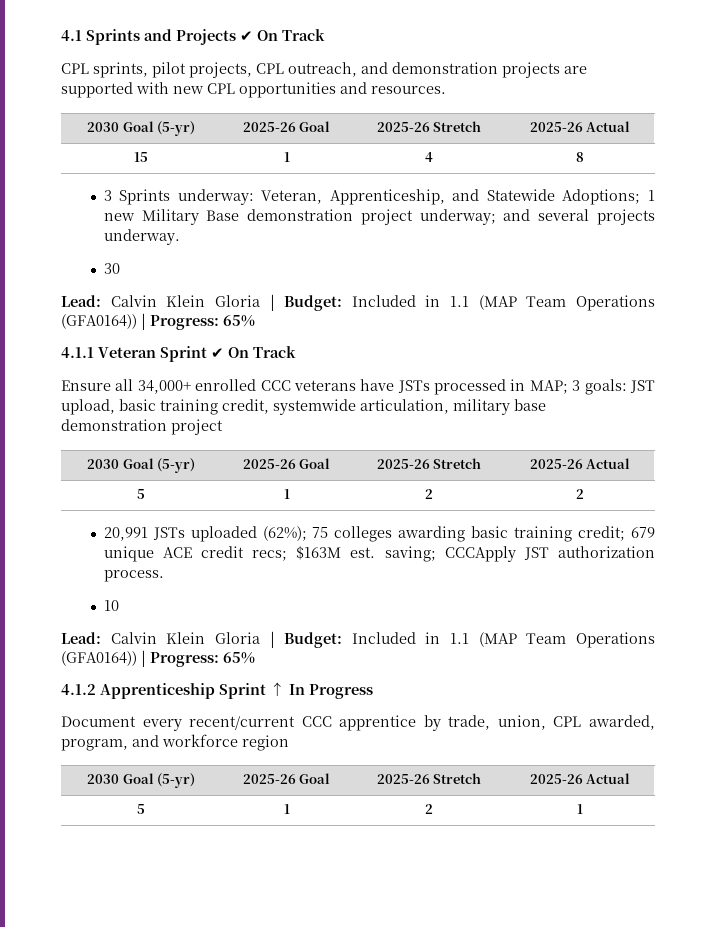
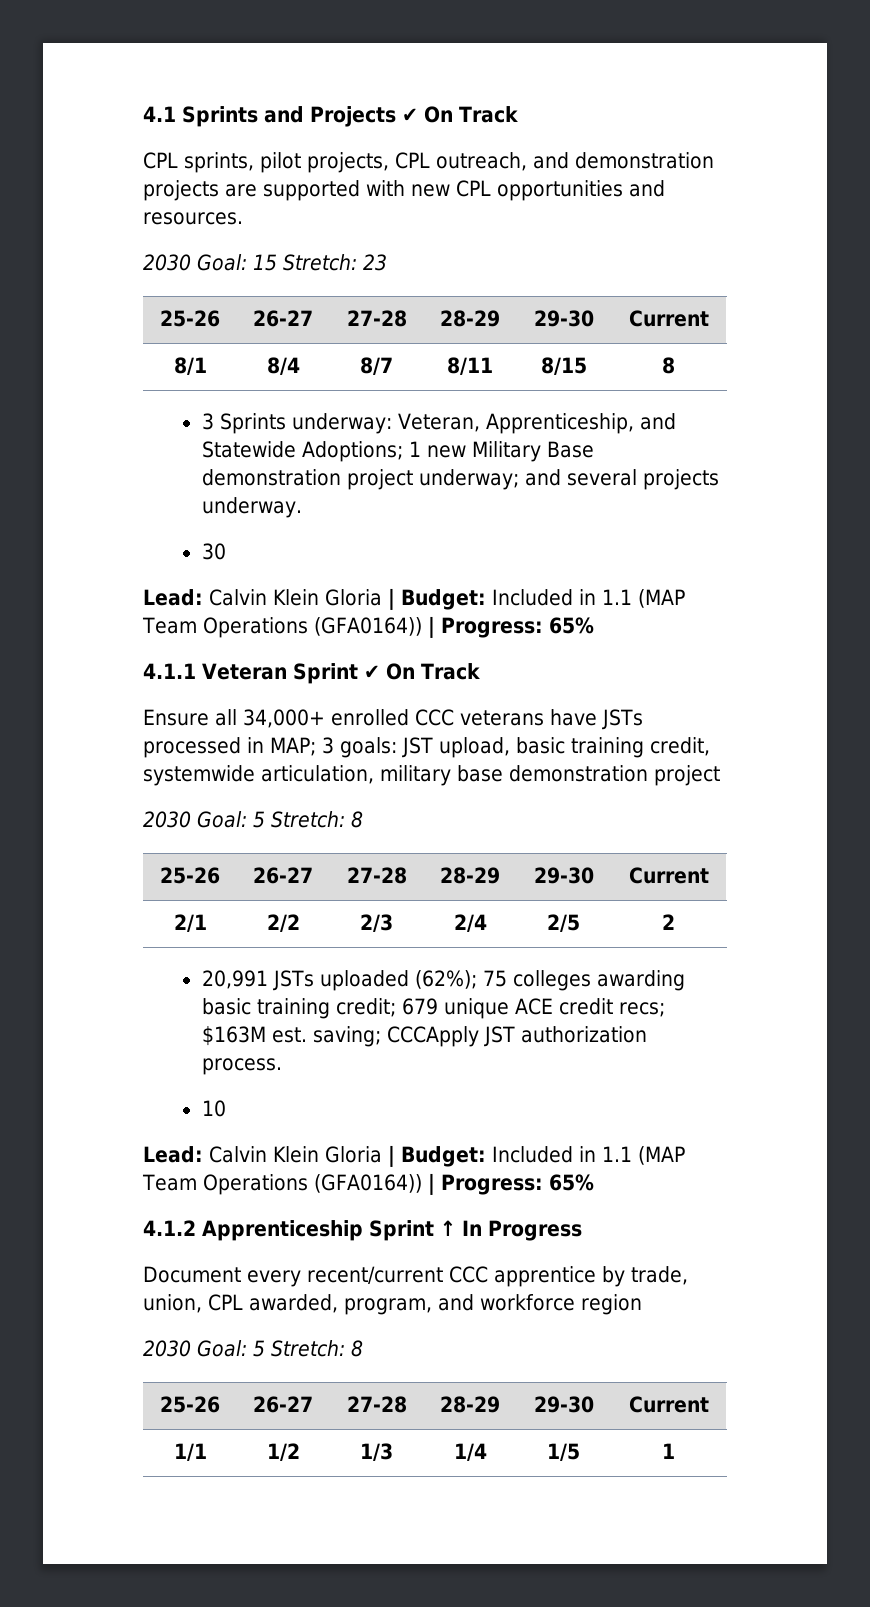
  CPL sprints, pilot projects, CPL outreach, and demonstration projects are supported with new CPL opportunities and resources.
- 2030 Goal (5-yr) | 2025-26 Goal | 2025-26 Stretch | 2025-26 Actual
- 15 | 1 | 4 | 8
+ 2030 Goal: 15 Stretch: 23
+ 25-26 | 26-27 | 27-28 | 28-29 | 29-30 | Current
+ 8/1 | 8/4 | 8/7 | 8/11 | 8/15 | 8
  Ensure all 34,000+ enrolled CCC veterans have JSTs processed in MAP; 3 goals: JST upload, basic training credit, systemwide articulation, military base demonstration project
- 2030 Goal (5-yr) | 2025-26 Goal | 2025-26 Stretch | 2025-26 Actual
- 5 | 1 | 2 | 2
+ 2030 Goal: 5 Stretch: 8
+ 25-26 | 26-27 | 27-28 | 28-29 | 29-30 | Current
+ 2/1 | 2/2 | 2/3 | 2/4 | 2/5 | 2
  Document every recent/current CCC apprentice by trade, union, CPL awarded, program, and workforce region
- 2030 Goal (5-yr) | 2025-26 Goal | 2025-26 Stretch | 2025-26 Actual
- 5 | 1 | 2 | 1
+ 2030 Goal: 5 Stretch: 8
+ 25-26 | 26-27 | 27-28 | 28-29 | 29-30 | Current
+ 1/1 | 1/2 | 1/3 | 1/4 | 1/5 | 1

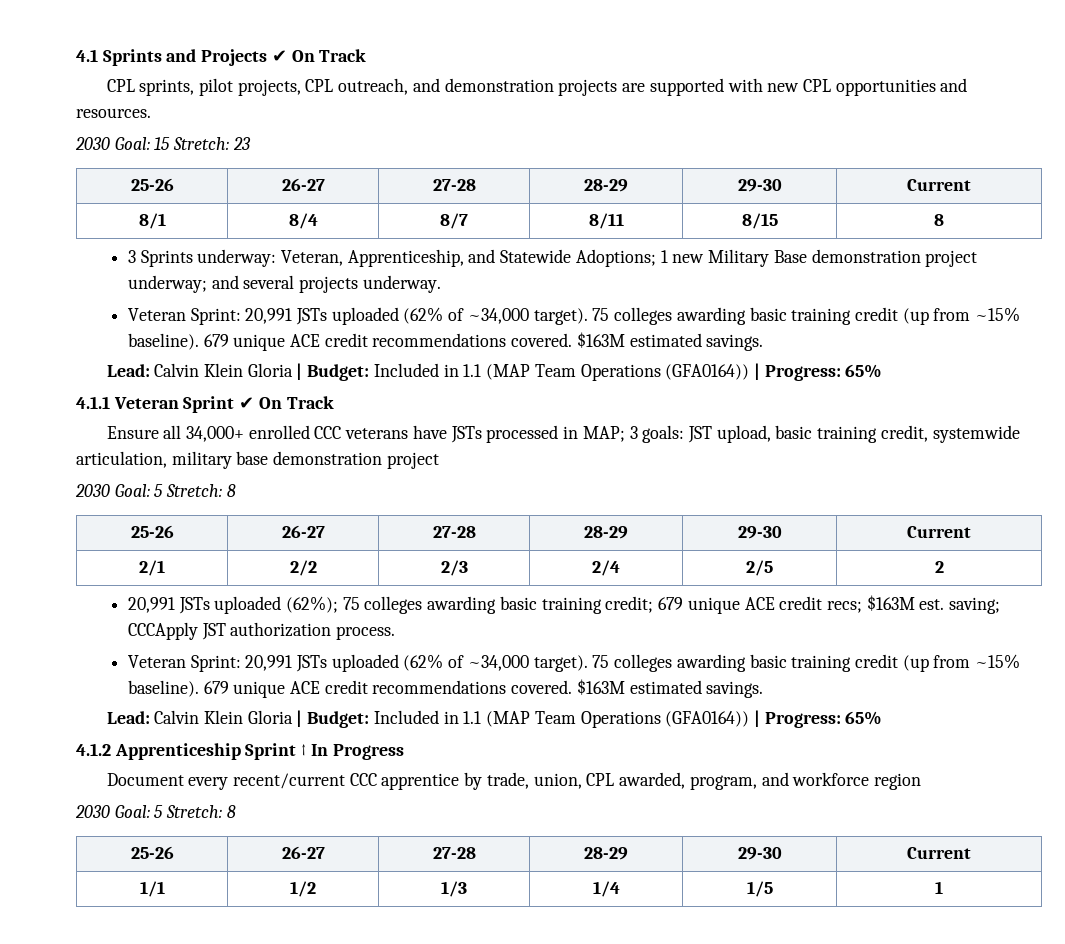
  3 Sprints underway: Veteran, Apprenticeship, and Statewide Adoptions; 1 new Military Base demonstration project underway; and several projects underway.
- 30
+ Veteran Sprint: 20,991 JSTs uploaded (62% of ~34,000 target). 75 colleges awarding basic training credit (up from ~15% baseline). 679 unique ACE credit recommendations covered. $163M estimated savings.
  20,991 JSTs uploaded (62%); 75 colleges awarding basic training credit; 679 unique ACE credit recs; $163M est. saving; CCCApply JST authorization process.
- 10
+ Veteran Sprint: 20,991 JSTs uploaded (62% of ~34,000 target). 75 colleges awarding basic training credit (up from ~15% baseline). 679 unique ACE credit recommendations covered. $163M estimated savings.

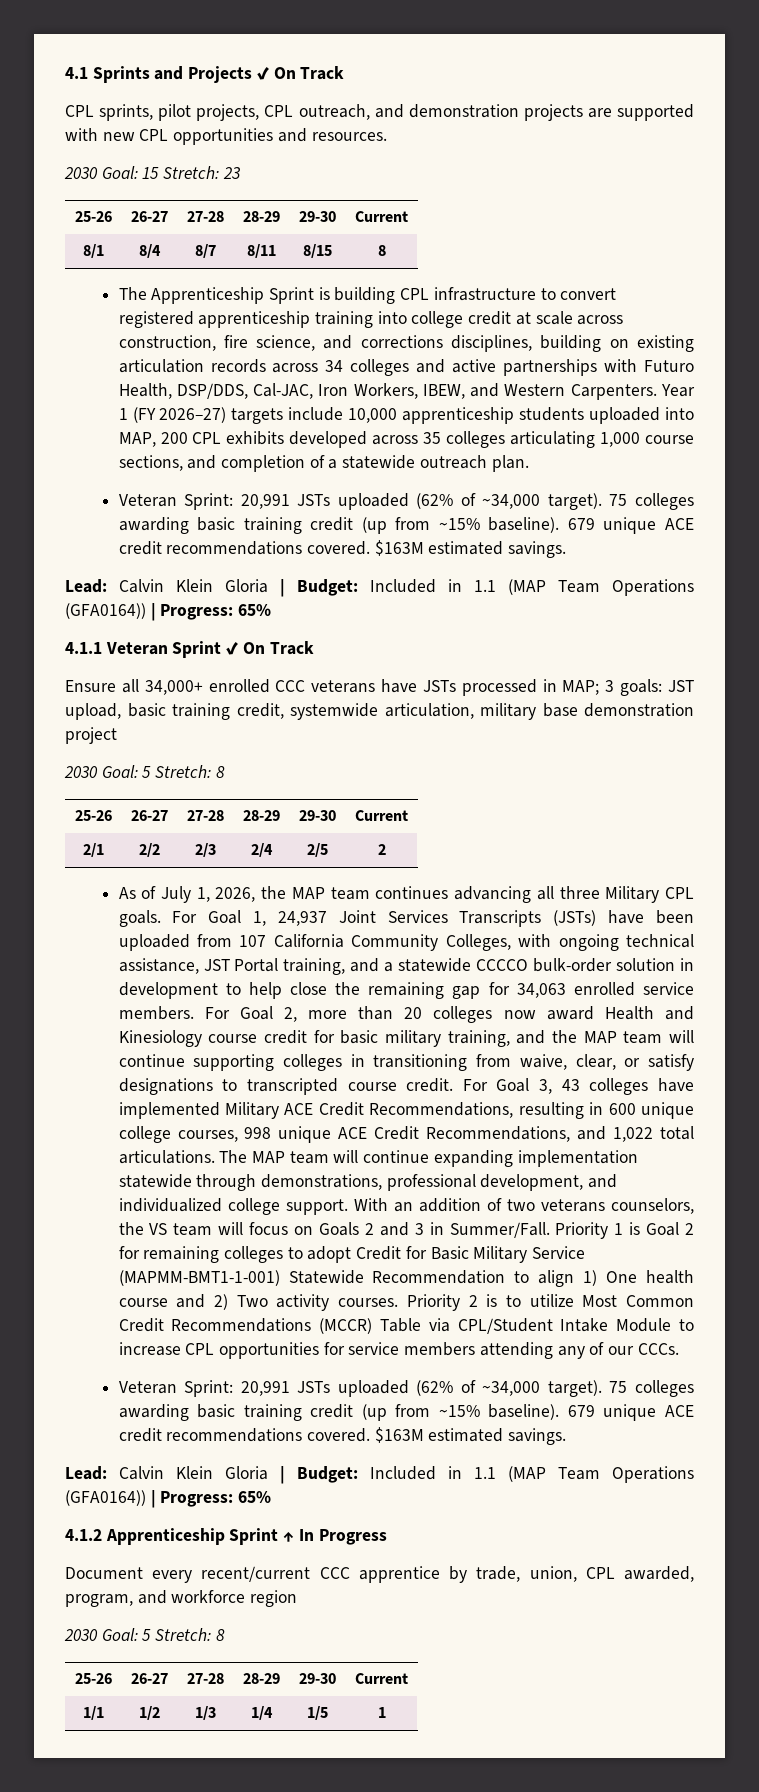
- 3 Sprints underway: Veteran, Apprenticeship, and Statewide Adoptions; 1 new Military Base demonstration project underway; and several projects underway.
+ The Apprenticeship Sprint is building CPL infrastructure to convert registered apprenticeship training into college credit at scale across construction, fire science, and corrections disciplines, building on existing articulation records across 34 colleges and active partnerships with Futuro Health, DSP/DDS, Cal-JAC, Iron Workers, IBEW, and Western Carpenters. Year 1 (FY 2026–27) targets include 10,000 apprenticeship students uploaded into MAP, 200 CPL exhibits developed across 35 colleges articulating 1,000 course sections, and completion of a statewide outreach plan.
- 20,991 JSTs uploaded (62%); 75 colleges awarding basic training credit; 679 unique ACE credit recs; $163M est. saving; CCCApply JST authorization process.
+ As of July 1, 2026, the MAP team continues advancing all three Military CPL goals. For Goal 1, 24,937 Joint Services Transcripts (JSTs) have been uploaded from 107 California Community Colleges, with ongoing technical assistance, JST Portal training, and a statewide CCCCO bulk-order solution in development to help close the remaining gap for 34,063 enrolled service members. For Goal 2, more than 20 colleges now award Health and Kinesiology course credit for basic military training, and the MAP team will continue supporting colleges in transitioning from waive, clear, or satisfy designations to transcripted course credit. For Goal 3, 43 colleges have implemented Military ACE Credit Recommendations, resulting in 600 unique college courses, 998 unique ACE Credit Recommendations, and 1,022 total articulations. The MAP team will continue expanding implementation statewide through demonstrations, professional development, and individualized college support. With an addition of two veterans counselors, the VS team will focus on Goals 2 and 3 in Summer/Fall. Priority 1 is Goal 2 for remaining colleges to adopt Credit for Basic Military Service (MAPMM-BMT1-1-001) Statewide Recommendation to align 1) One health course and 2) Two activity courses. Priority 2 is to utilize Most Common Credit Recommendations (MCCR) Table via CPL/Student Intake Module to increase CPL opportunities for service members attending any of our CCCs.

